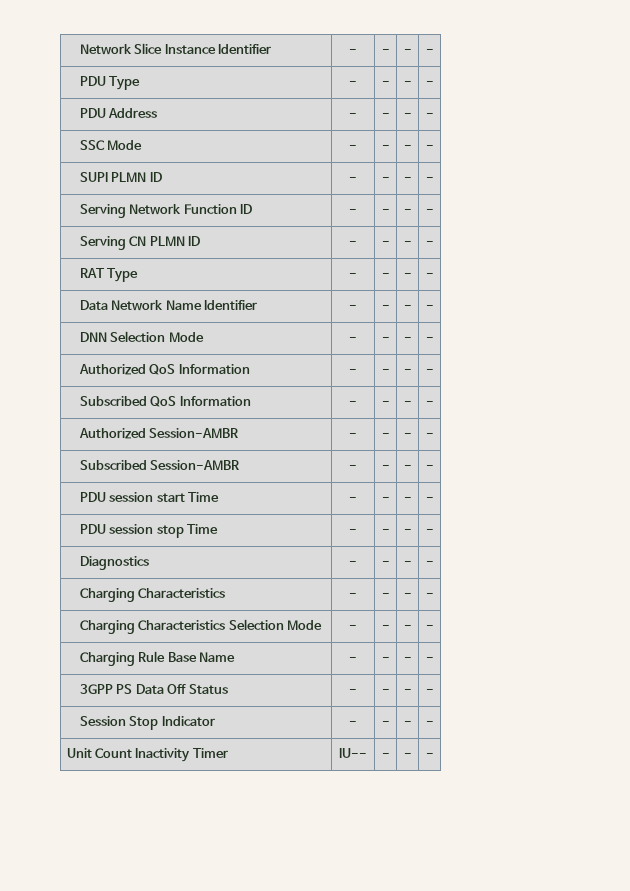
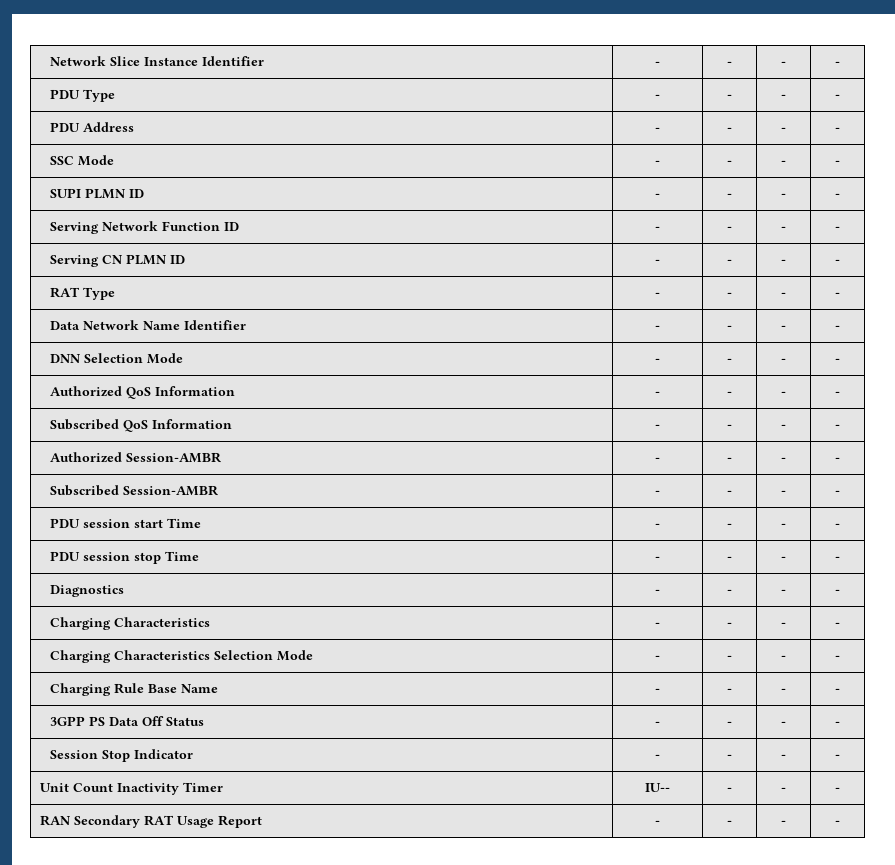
+ RAN Secondary RAT Usage Report | - | - | - | -

